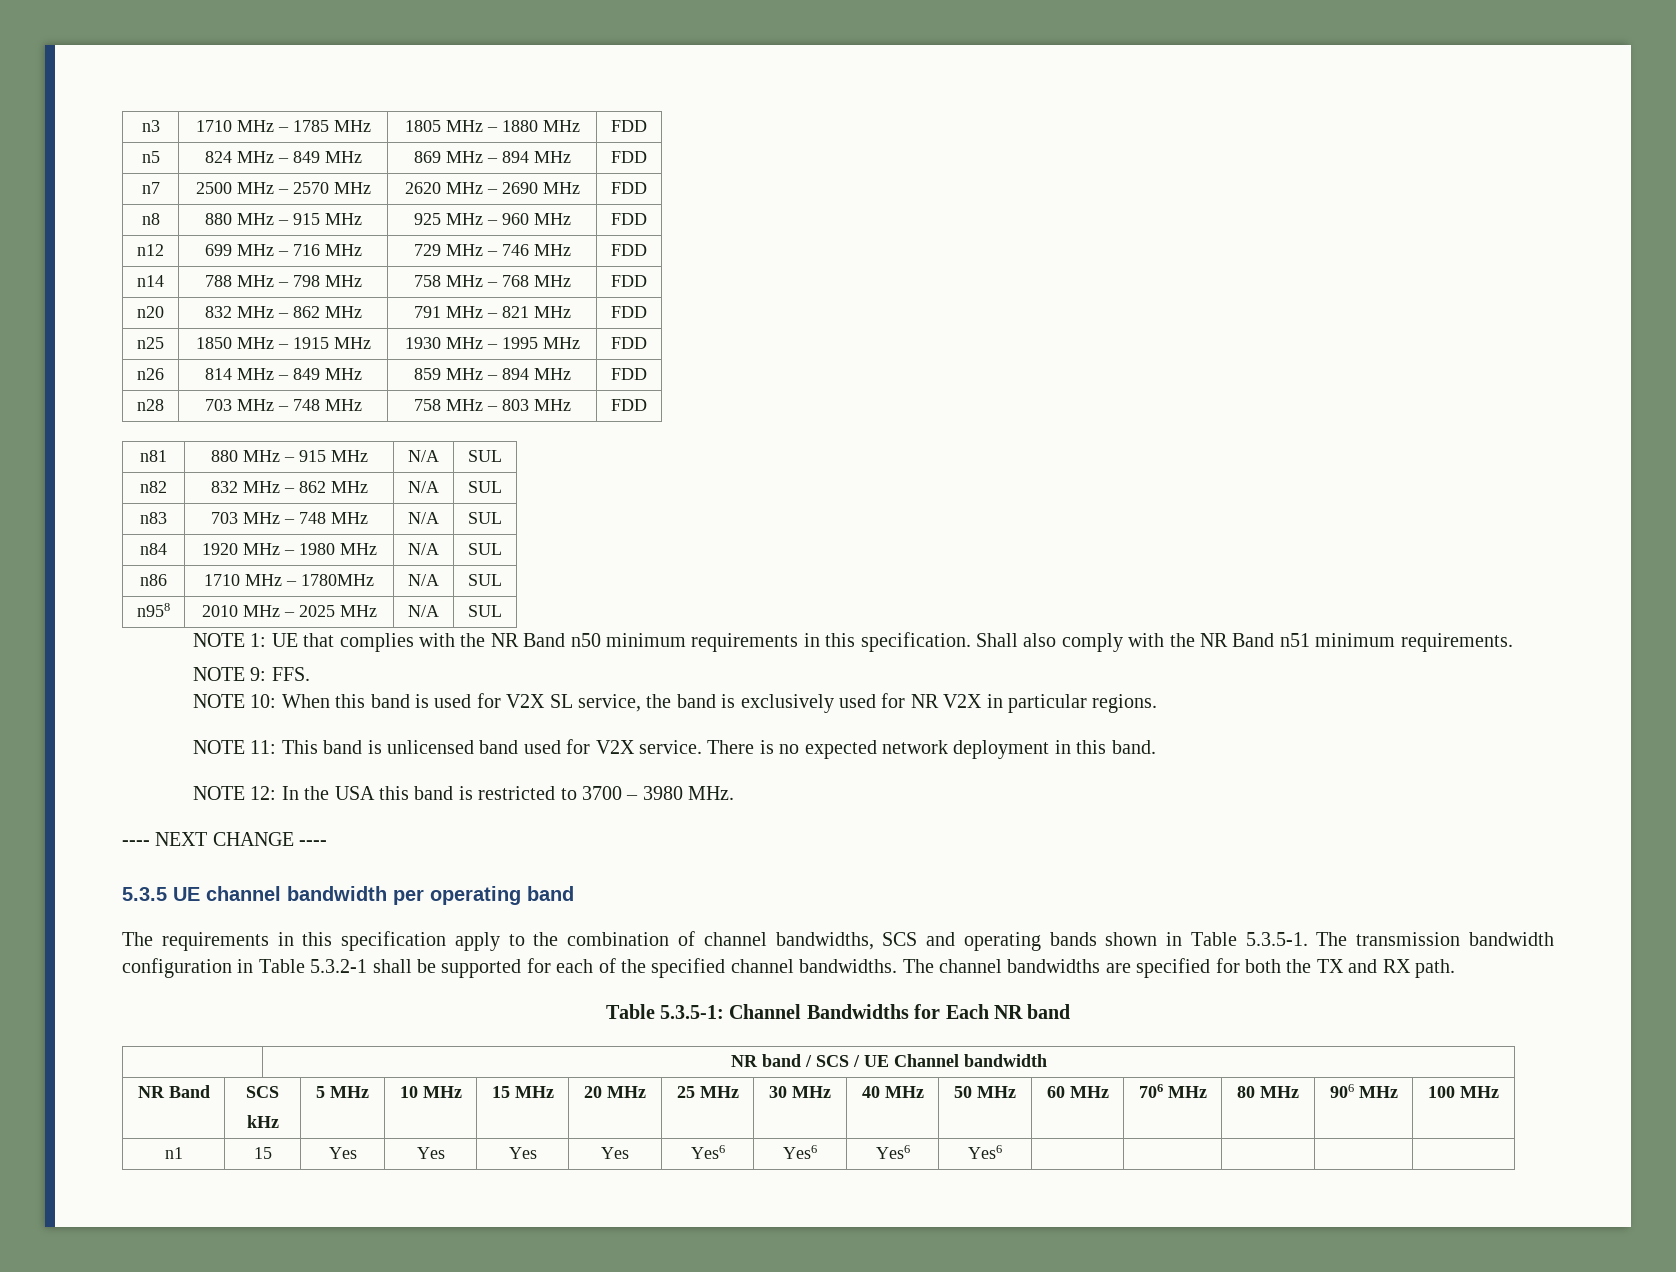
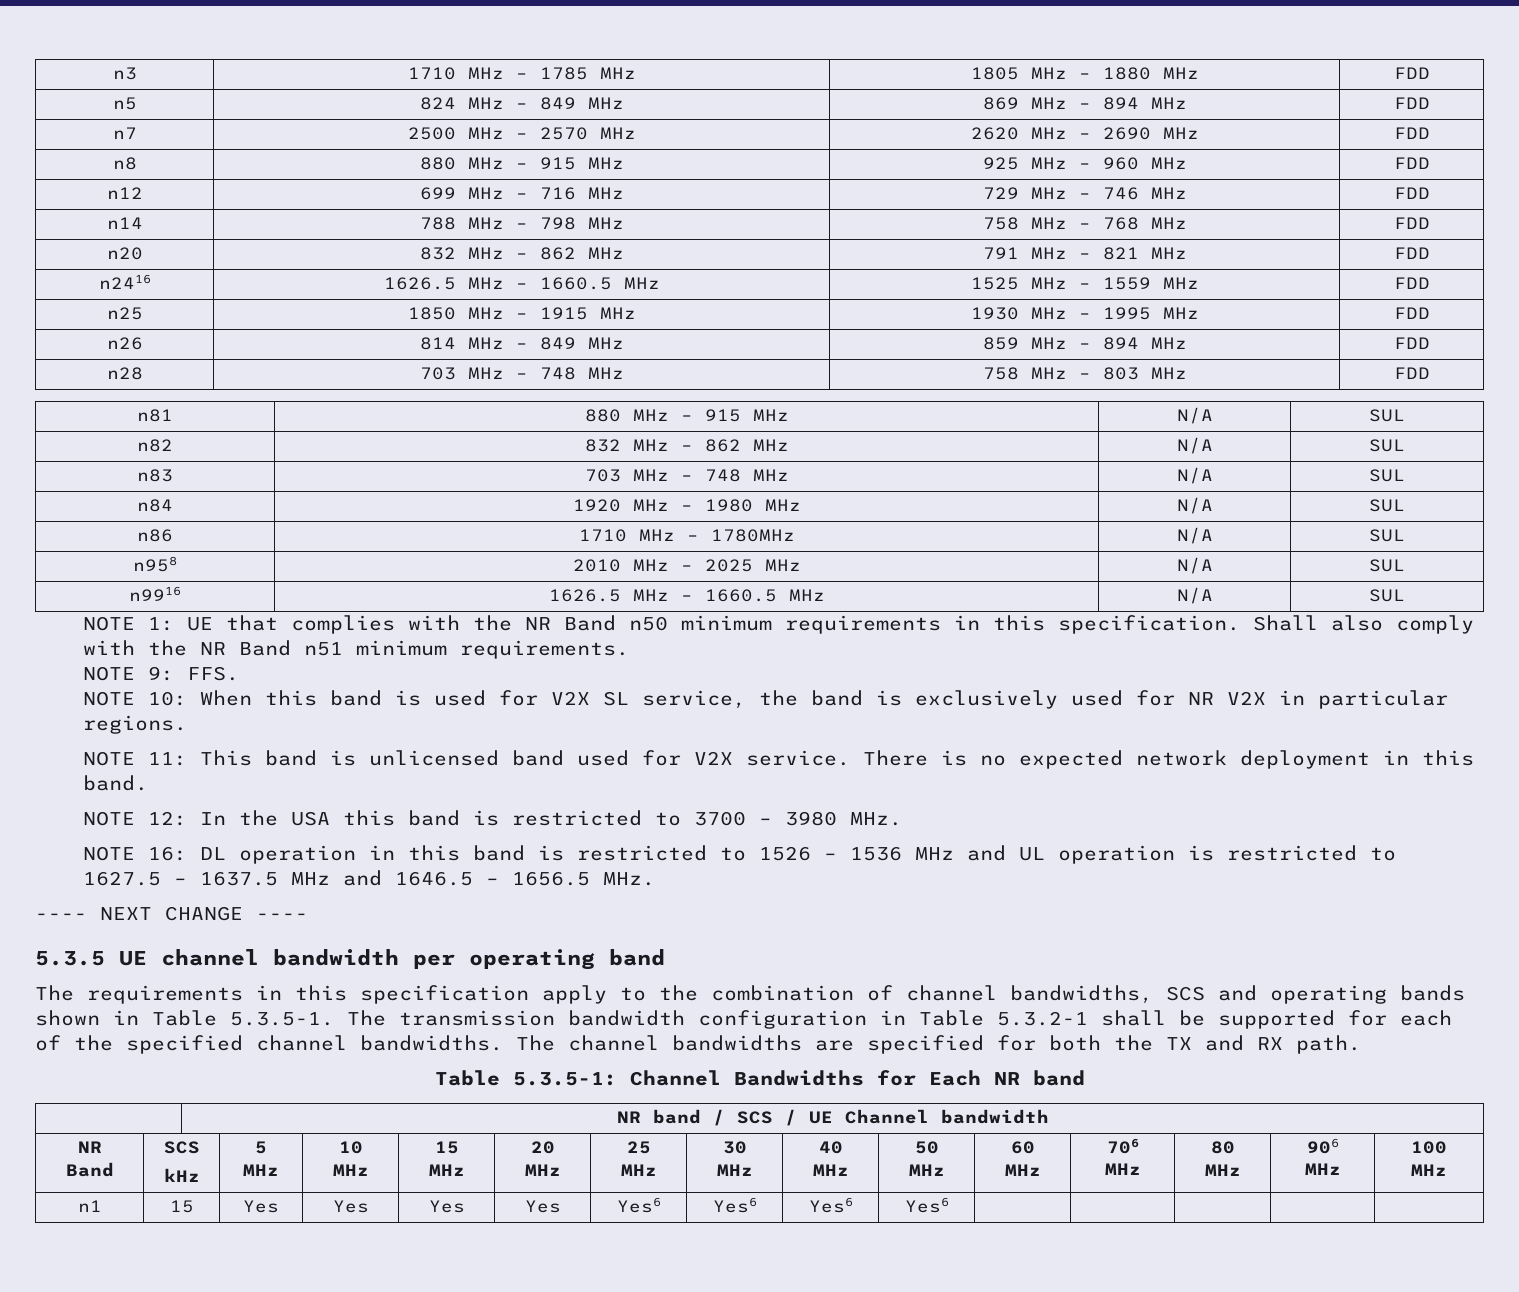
+ n2416 | 1626.5 MHz – 1660.5 MHz | 1525 MHz – 1559 MHz | FDD
+ n9916 | 1626.5 MHz – 1660.5 MHz | N/A | SUL
+ NOTE 16: DL operation in this band is restricted to 1526 – 1536 MHz and UL operation is restricted to 1627.5 – 1637.5 MHz and 1646.5 – 1656.5 MHz.

